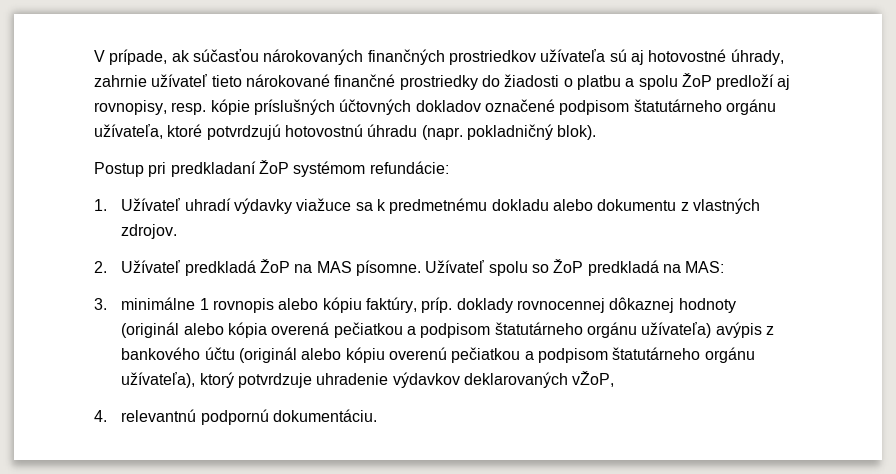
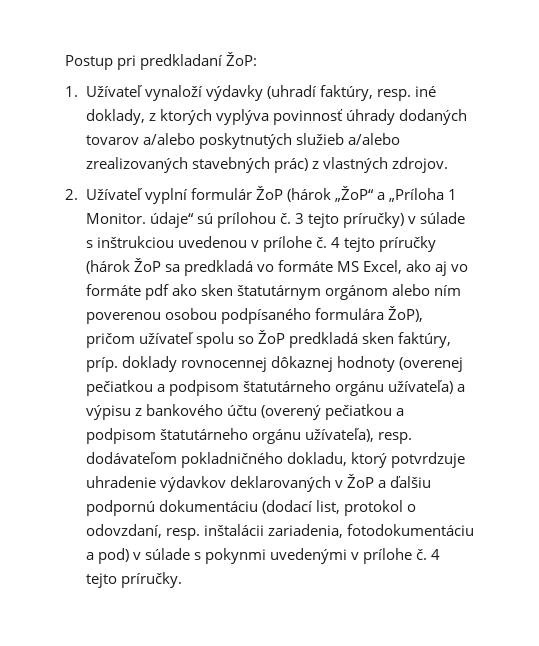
- V prípade, ak súčasťou nárokovaných finančných prostriedkov užívateľa sú aj hotovostné úhrady, zahrnie užívateľ tieto nárokované finančné prostriedky do žiadosti o platbu a spolu ŽoP predloží aj rovnopisy, resp. kópie príslušných účtovných dokladov označené podpisom štatutárneho orgánu užívateľa, ktoré potvrdzujú hotovostnú úhradu (napr. pokladničný blok).
- Postup pri predkladaní ŽoP systémom refundácie:
- 1. Užívateľ uhradí výdavky viažuce sa k predmetnému dokladu alebo dokumentu z vlastných zdrojov.
+ Postup pri predkladaní ŽoP:
+ 1. Užívateľ vynaloží výdavky (uhradí faktúry, resp. iné doklady, z ktorých vyplýva povinnosť úhrady dodaných tovarov a/alebo poskytnutých služieb a/alebo zrealizovaných stavebných prác) z vlastných zdrojov.
- 2. Užívateľ predkladá ŽoP na MAS písomne. Užívateľ spolu so ŽoP predkladá na MAS:
- 3. minimálne 1 rovnopis alebo kópiu faktúry, príp. doklady rovnocennej dôkaznej hodnoty (originál alebo kópia overená pečiatkou a podpisom štatutárneho orgánu užívateľa) avýpis z bankového účtu (originál alebo kópiu overenú pečiatkou a podpisom štatutárneho orgánu užívateľa), ktorý potvrdzuje uhradenie výdavkov deklarovaných vŽoP,
- 4. relevantnú podpornú dokumentáciu.
+ 2. Užívateľ vyplní formulár ŽoP (hárok „ŽoP“ a „Príloha 1 Monitor. údaje“ sú prílohou č. 3 tejto príručky) v súlade s inštrukciou uvedenou v prílohe č. 4 tejto príručky (hárok ŽoP sa predkladá vo formáte MS Excel, ako aj vo formáte pdf ako sken štatutárnym orgánom alebo ním poverenou osobou podpísaného formulára ŽoP), pričom užívateľ spolu so ŽoP predkladá sken faktúry, príp. doklady rovnocennej dôkaznej hodnoty (overenej pečiatkou a podpisom štatutárneho orgánu užívateľa) a výpisu z bankového účtu (overený pečiatkou a podpisom štatutárneho orgánu užívateľa), resp. dodávateľom pokladničného dokladu, ktorý potvrdzuje uhradenie výdavkov deklarovaných v ŽoP a ďalšiu podpornú dokumentáciu (dodací list, protokol o odovzdaní, resp. inštalácii zariadenia, fotodokumentáciu a pod) v súlade s pokynmi uvedenými v prílohe č. 4 tejto príručky.

